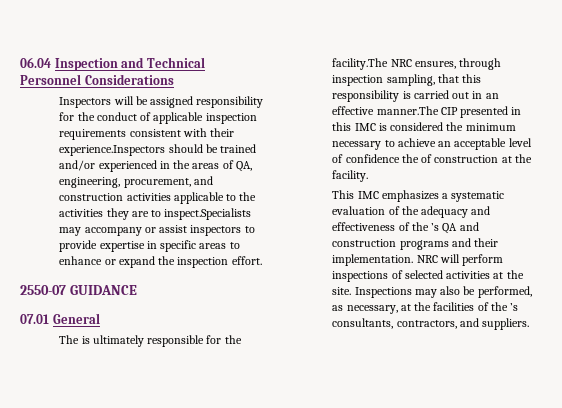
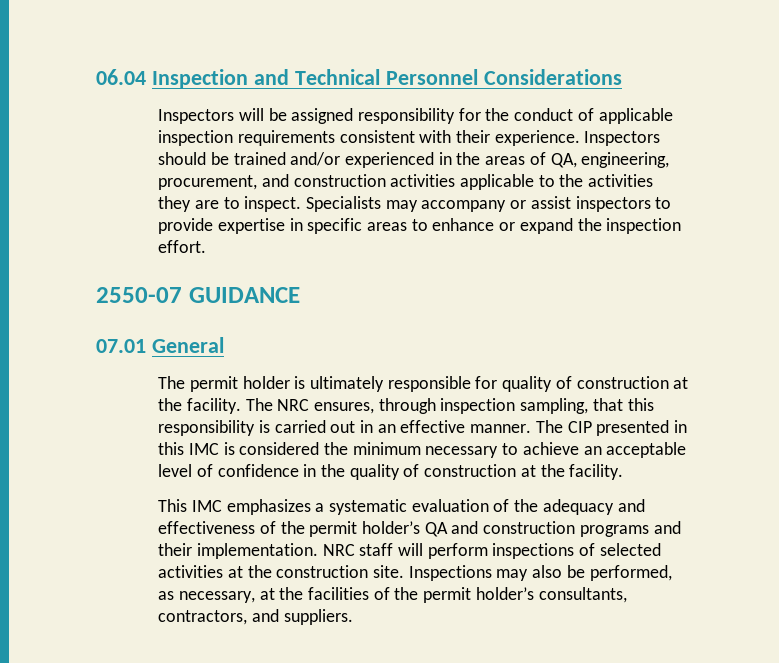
- Inspectors will be assigned responsibility for the conduct of applicable inspection requirements consistent with their experience.Inspectors should be trained and/or experienced in the areas of QA, engineering, procurement, and construction activities applicable to the activities they are to inspect.Specialists may accompany or assist inspectors to provide expertise in specific areas to enhance or expand the inspection effort.
+ Inspectors will be assigned responsibility for the conduct of applicable inspection requirements consistent with their experience. Inspectors should be trained and/or experienced in the areas of QA, engineering, procurement, and construction activities applicable to the activities they are to inspect. Specialists may accompany or assist inspectors to provide expertise in specific areas to enhance or expand the inspection effort.
- The is ultimately responsible for the facility.The NRC ensures, through inspection sampling, that this responsibility is carried out in an effective manner.The CIP presented in this IMC is considered the minimum necessary to achieve an acceptable level of confidence the of construction at the facility.
+ The permit holder is ultimately responsible for quality of construction at the facility. The NRC ensures, through inspection sampling, that this responsibility is carried out in an effective manner. The CIP presented in this IMC is considered the minimum necessary to achieve an acceptable level of confidence in the quality of construction at the facility.
- This IMC emphasizes a systematic evaluation of the adequacy and effectiveness of the ’s QA and construction programs and their implementation.
+ This IMC emphasizes a systematic evaluation of the adequacy and effectiveness of the permit holder’s QA and construction programs and their implementation.
- NRC will perform inspections of selected activities at the site.
+ NRC staff will perform inspections of selected activities at the construction site.
- Inspections may also be performed, as necessary, at the facilities of the ’s consultants, contractors, and suppliers.
+ Inspections may also be performed, as necessary, at the facilities of the permit holder’s consultants, contractors, and suppliers.

